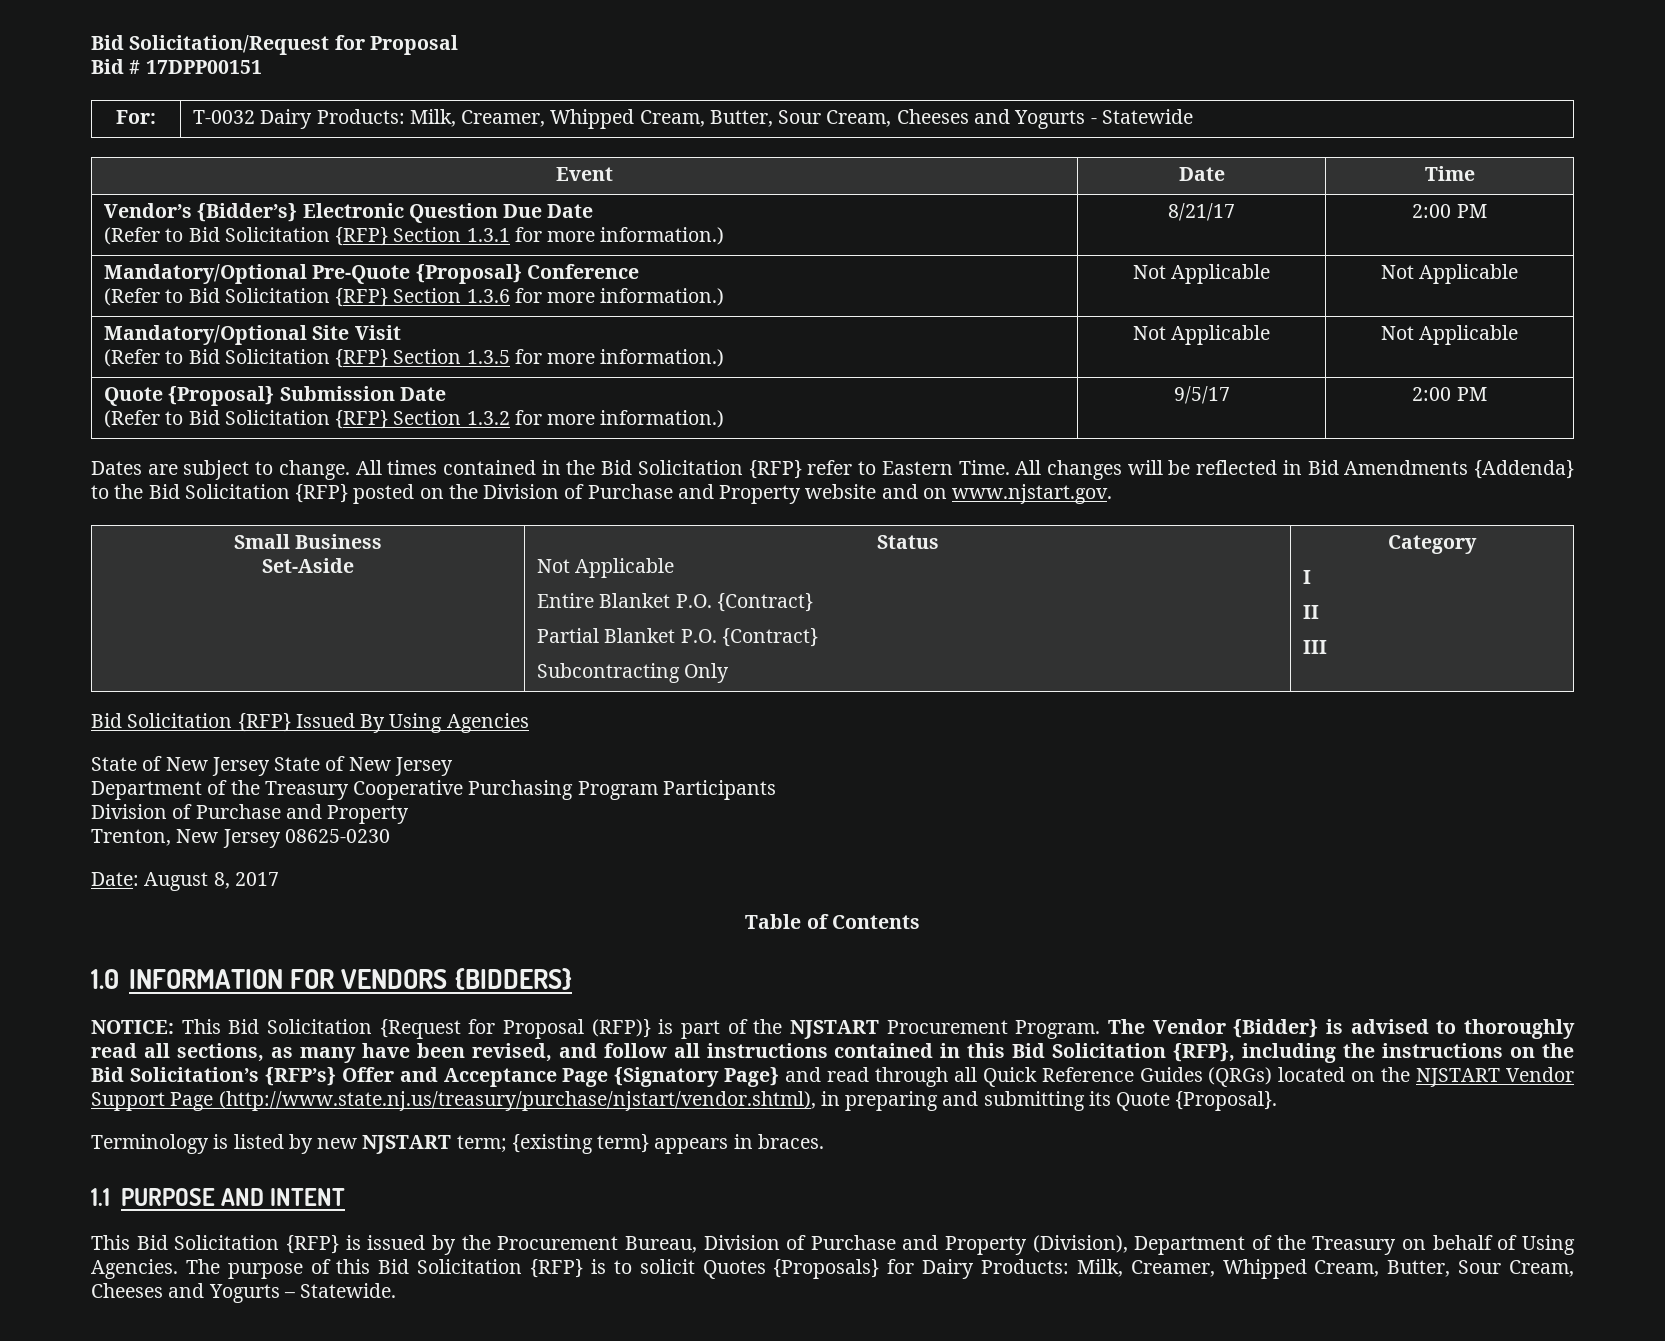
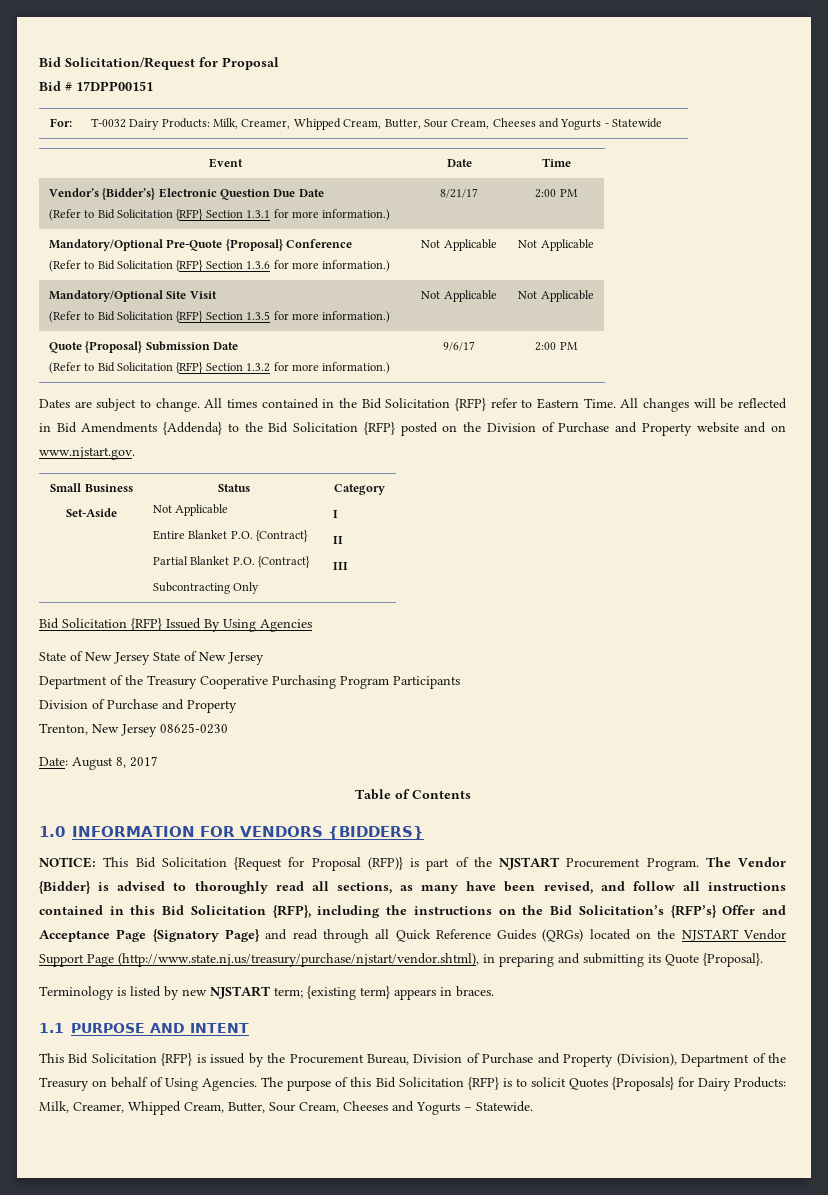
  Quote {Proposal} Submission Date
- (Refer to Bid Solicitation {RFP} Section 1.3.2 for more information.) | 9/5/17 | 2:00 PM
+ (Refer to Bid Solicitation {RFP} Section 1.3.2 for more information.) | 9/6/17 | 2:00 PM

